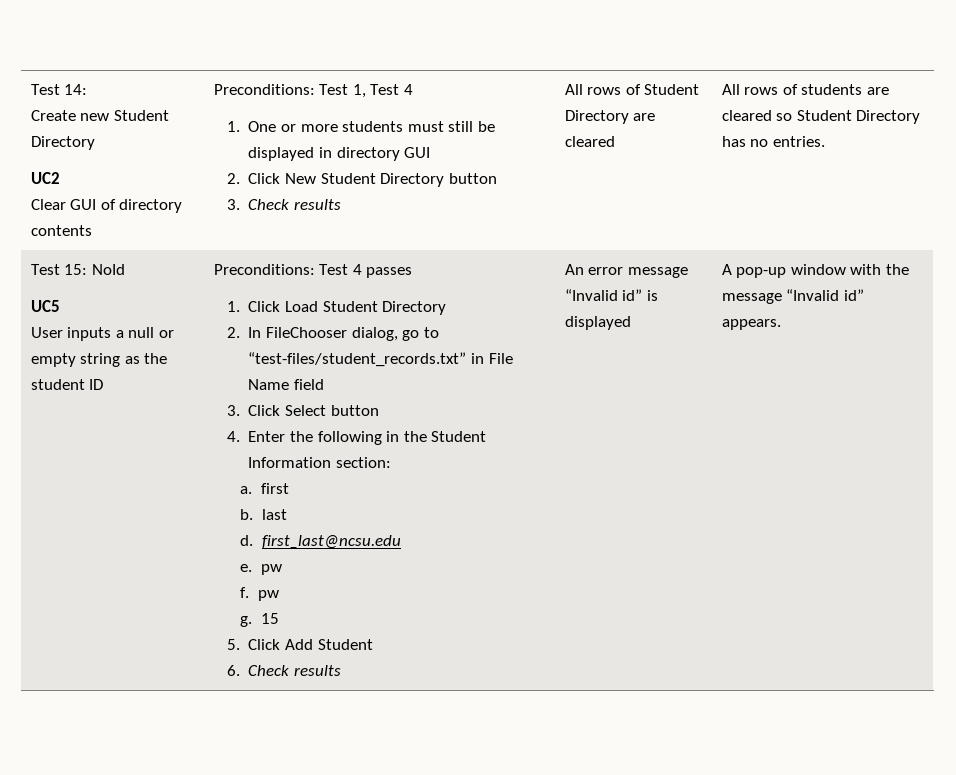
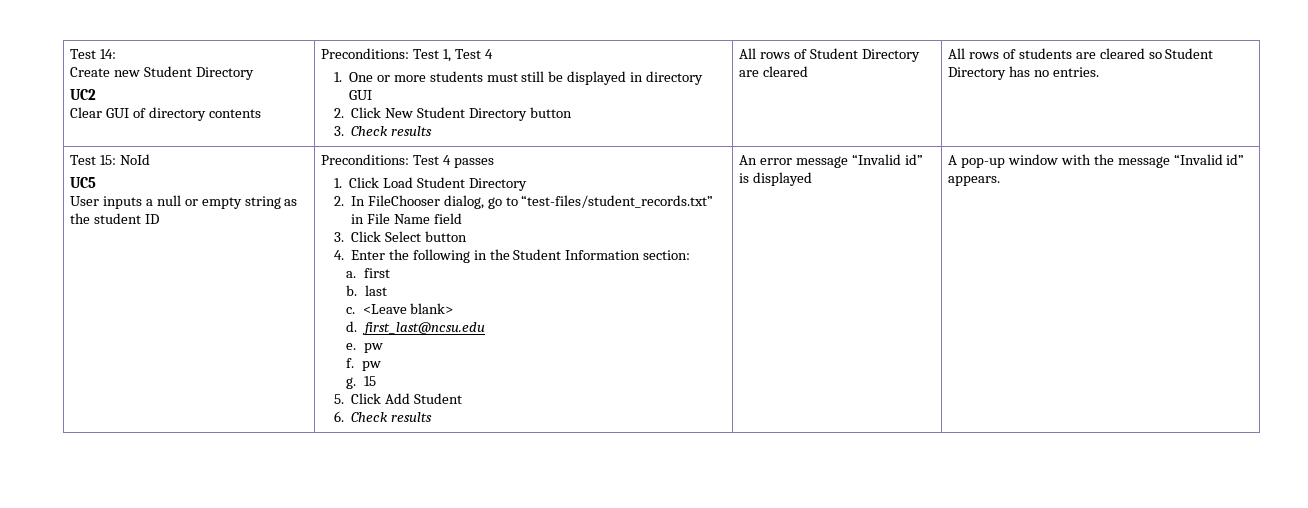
+ c. <Leave blank>

